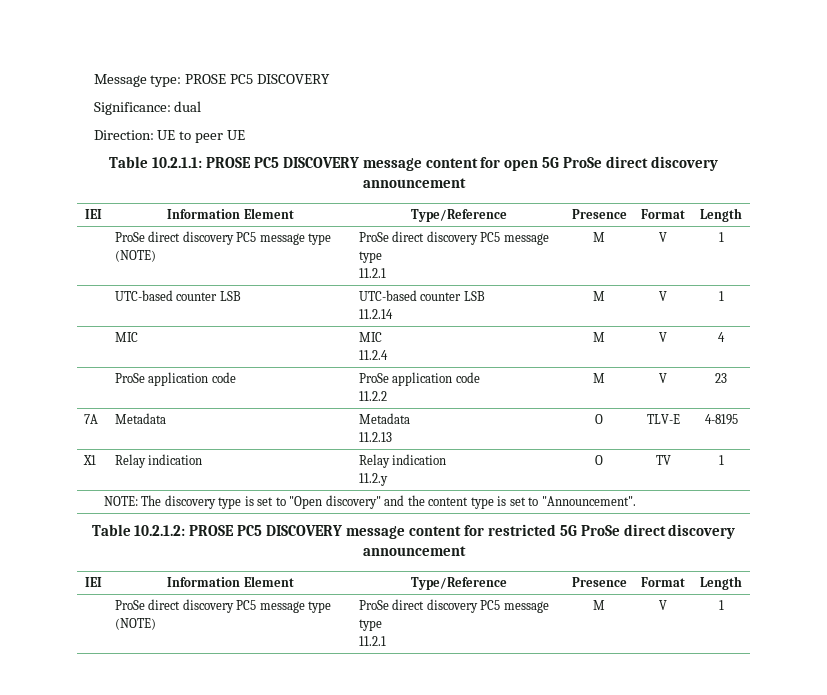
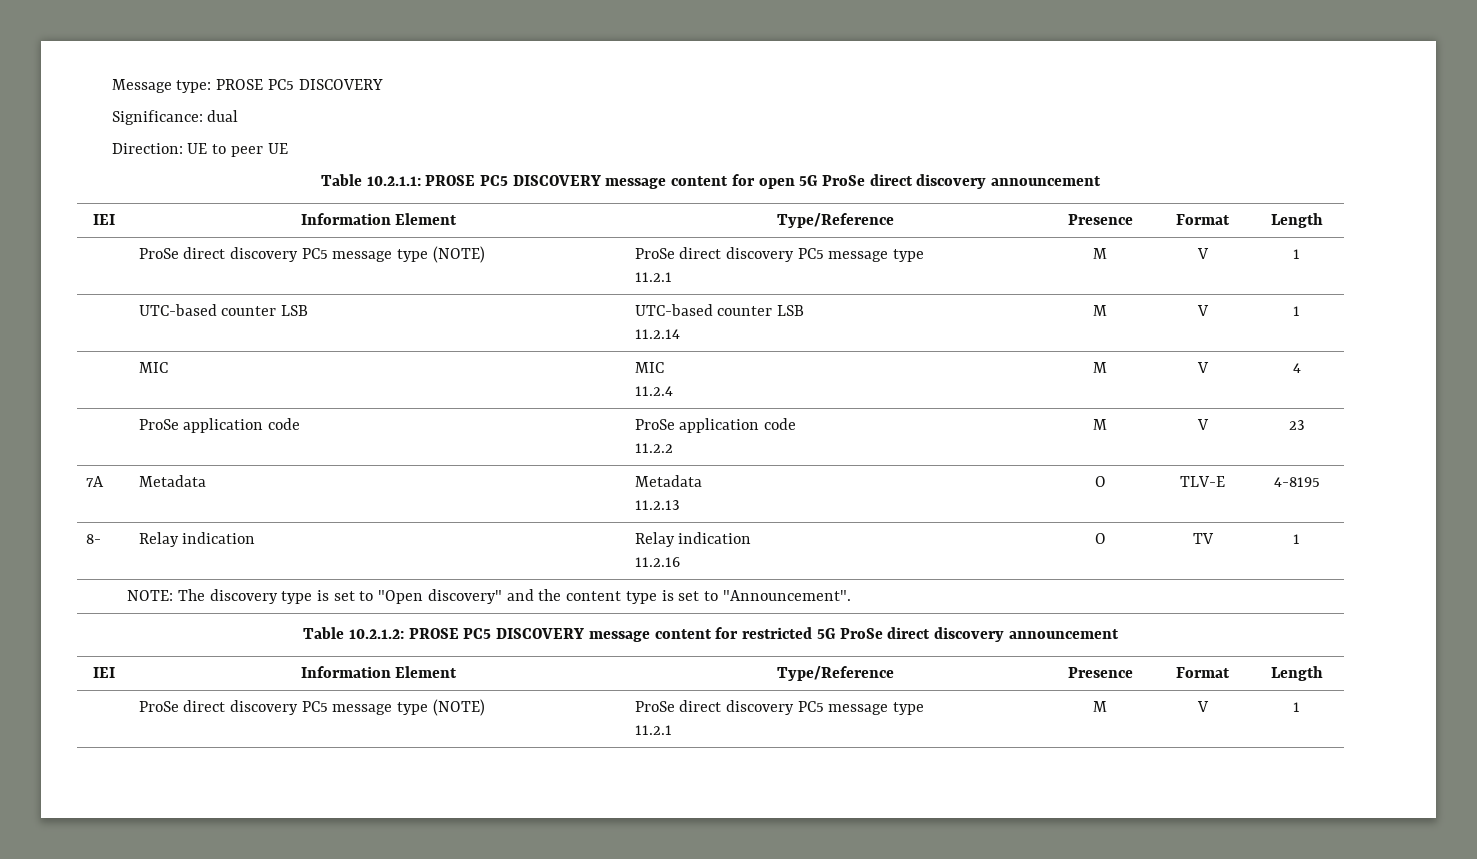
- X1 | Relay indication | Relay indication
- 11.2.y | O | TV | 1
+ 8- | Relay indication | Relay indication
+ 11.2.16 | O | TV | 1

